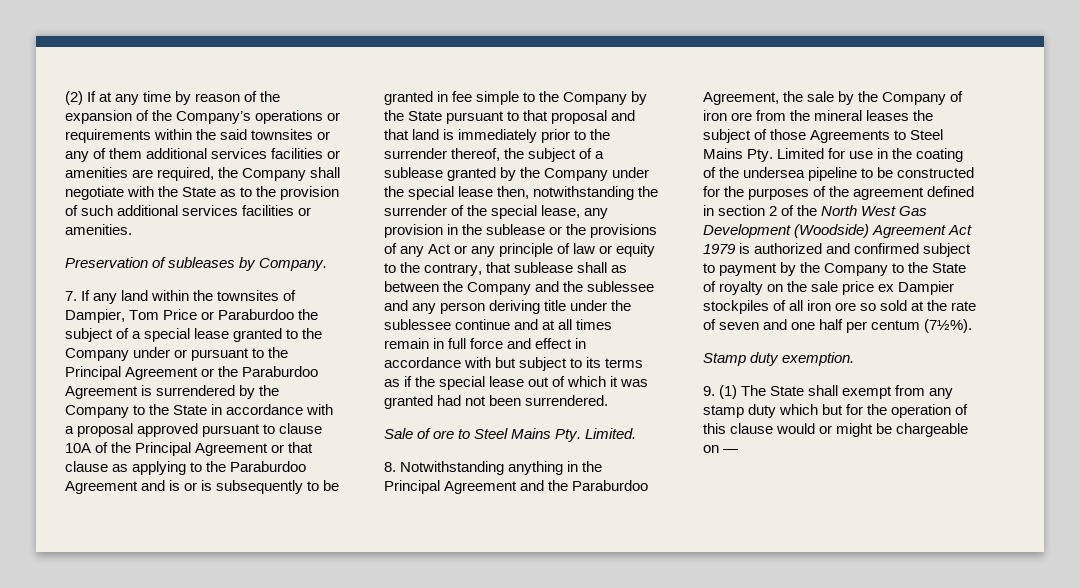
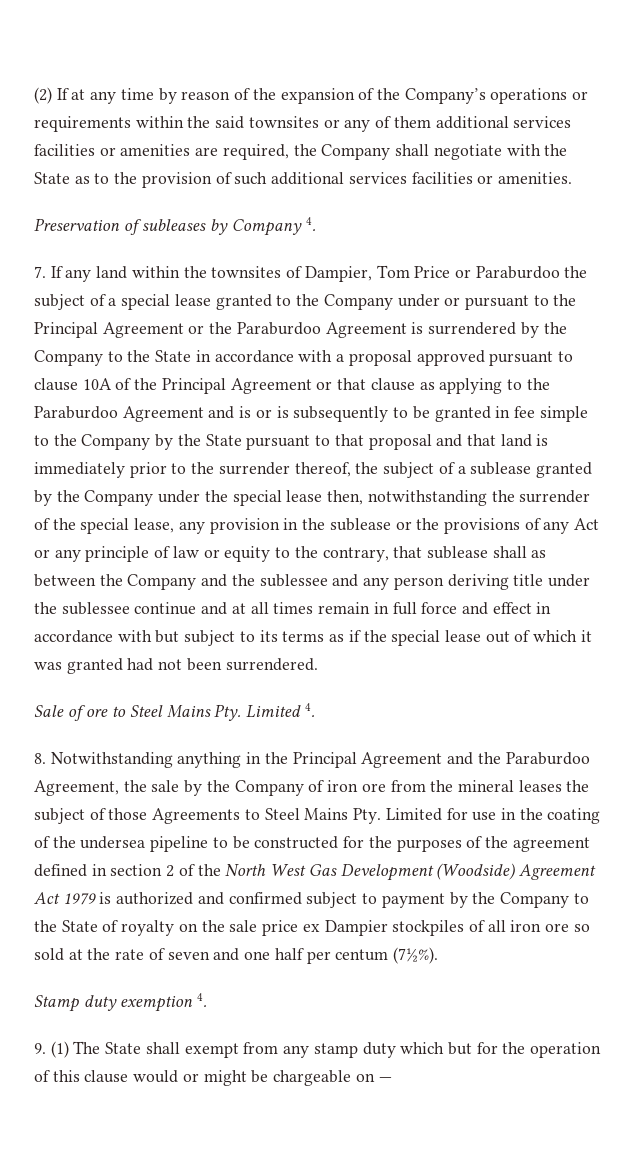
- Preservation of subleases by Company.
+ Preservation of subleases by Company 4.
- Sale of ore to Steel Mains Pty. Limited.
+ Sale of ore to Steel Mains Pty. Limited 4.
- Stamp duty exemption.
+ Stamp duty exemption 4.

